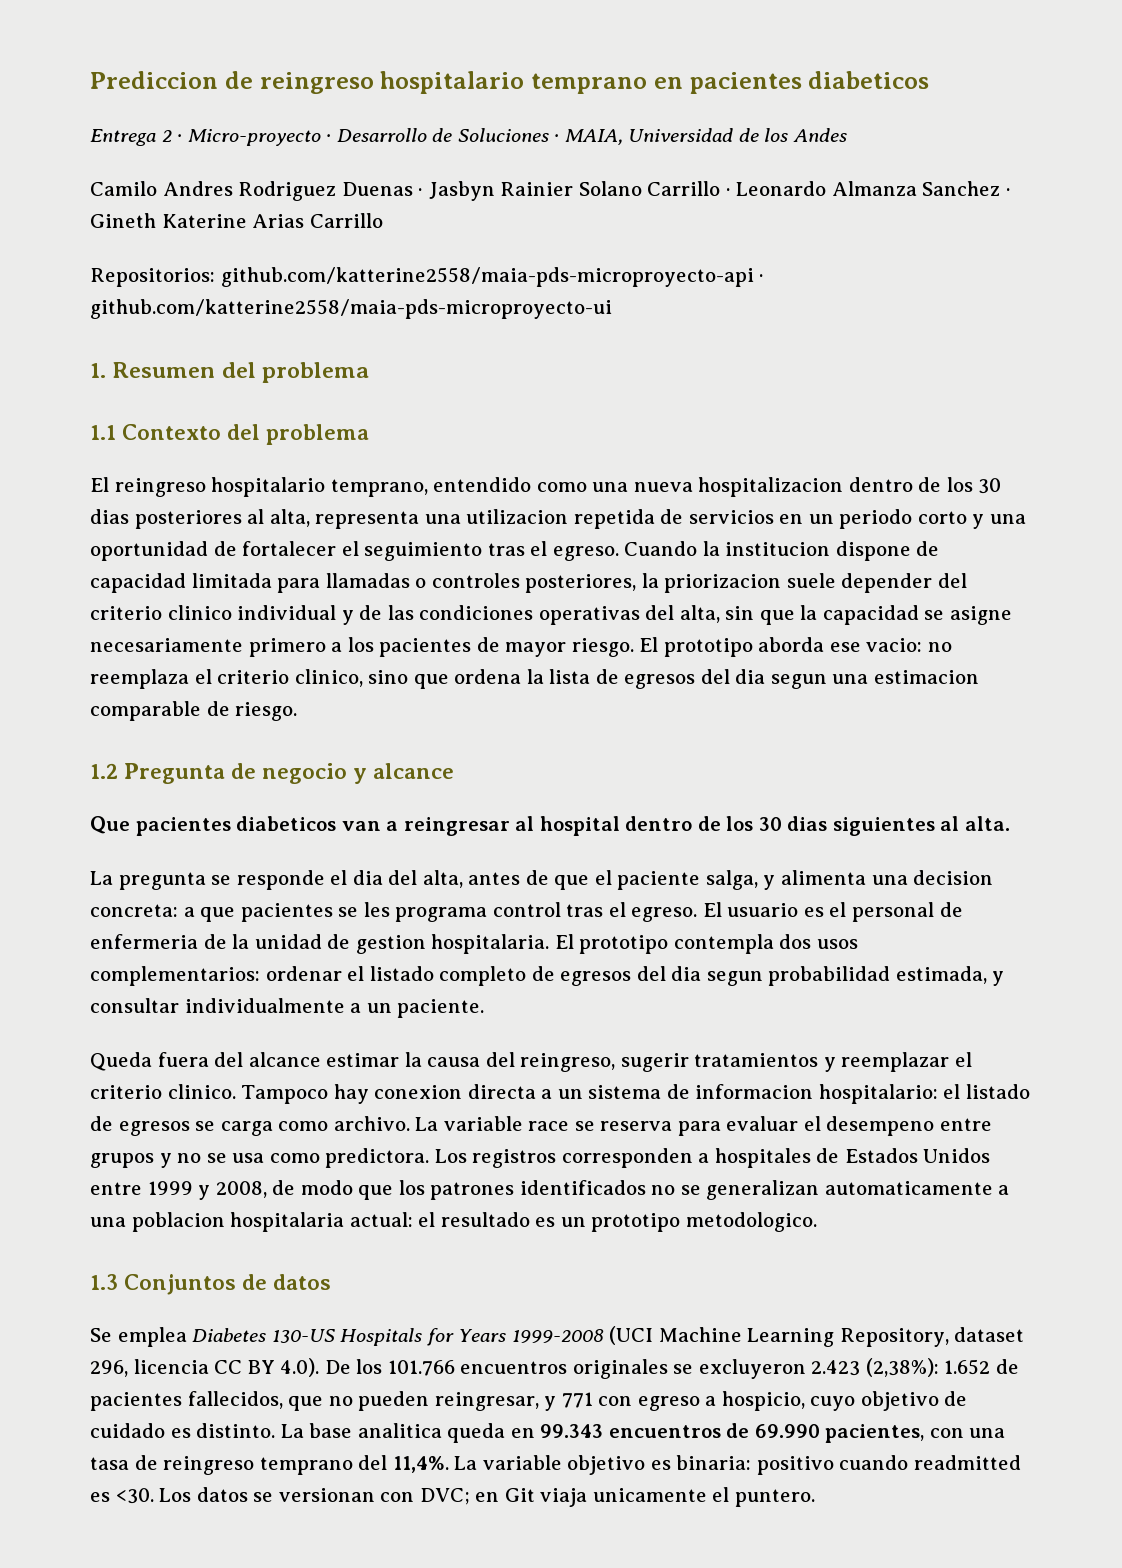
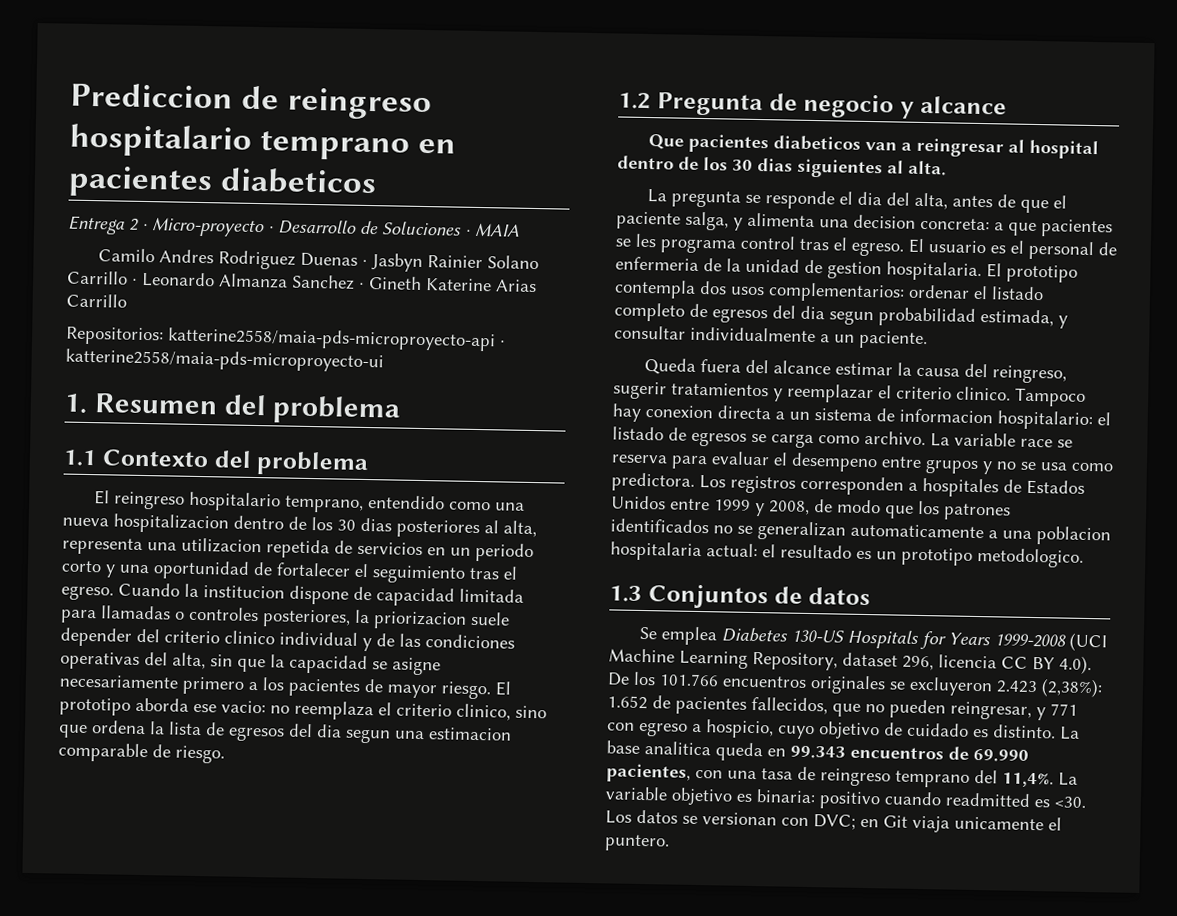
- Entrega 2 · Micro-proyecto · Desarrollo de Soluciones · MAIA, Universidad de los Andes
+ Entrega 2 · Micro-proyecto · Desarrollo de Soluciones · MAIA
- Repositorios: github.com/katterine2558/maia-pds-microproyecto-api · github.com/katterine2558/maia-pds-microproyecto-ui
+ Repositorios: katterine2558/maia-pds-microproyecto-api · katterine2558/maia-pds-microproyecto-ui

